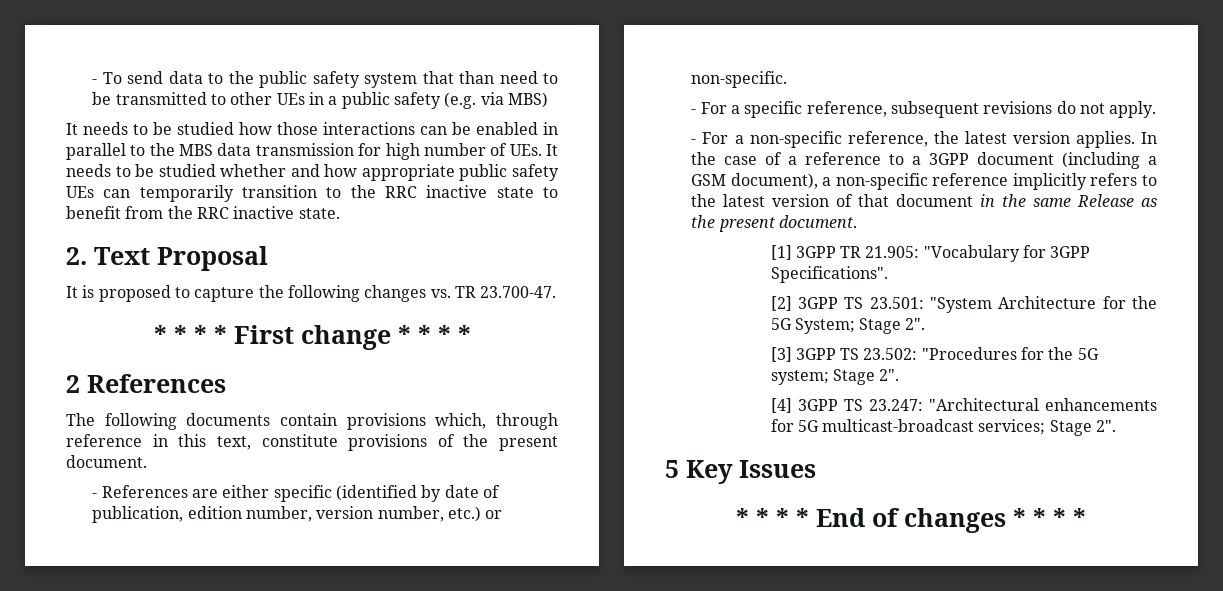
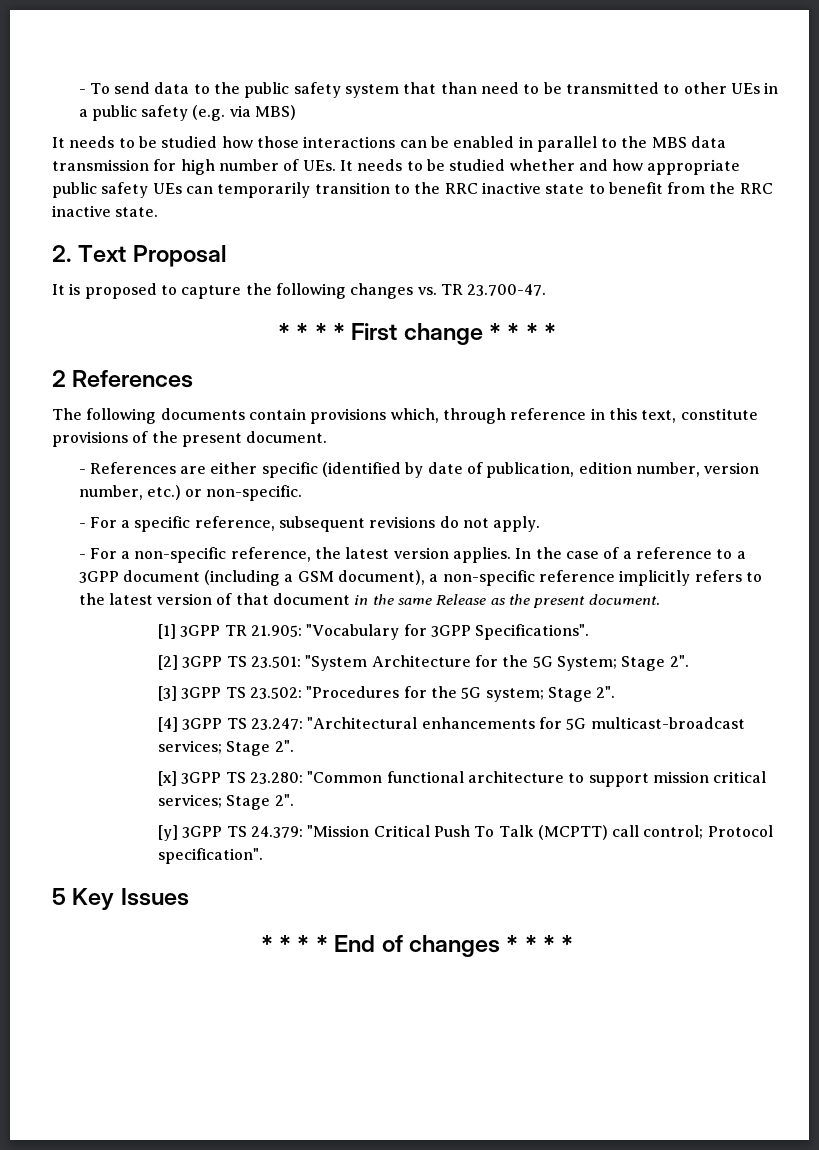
+ [x] 3GPP TS 23.280: "Common functional architecture to support mission critical services; Stage 2".
+ [y] 3GPP TS 24.379: "Mission Critical Push To Talk (MCPTT) call control; Protocol specification".

